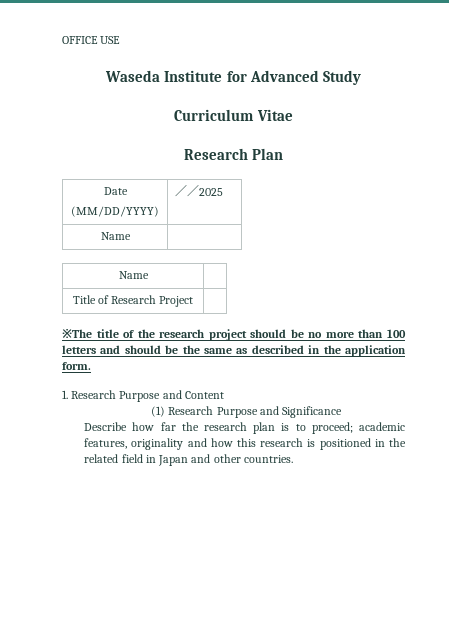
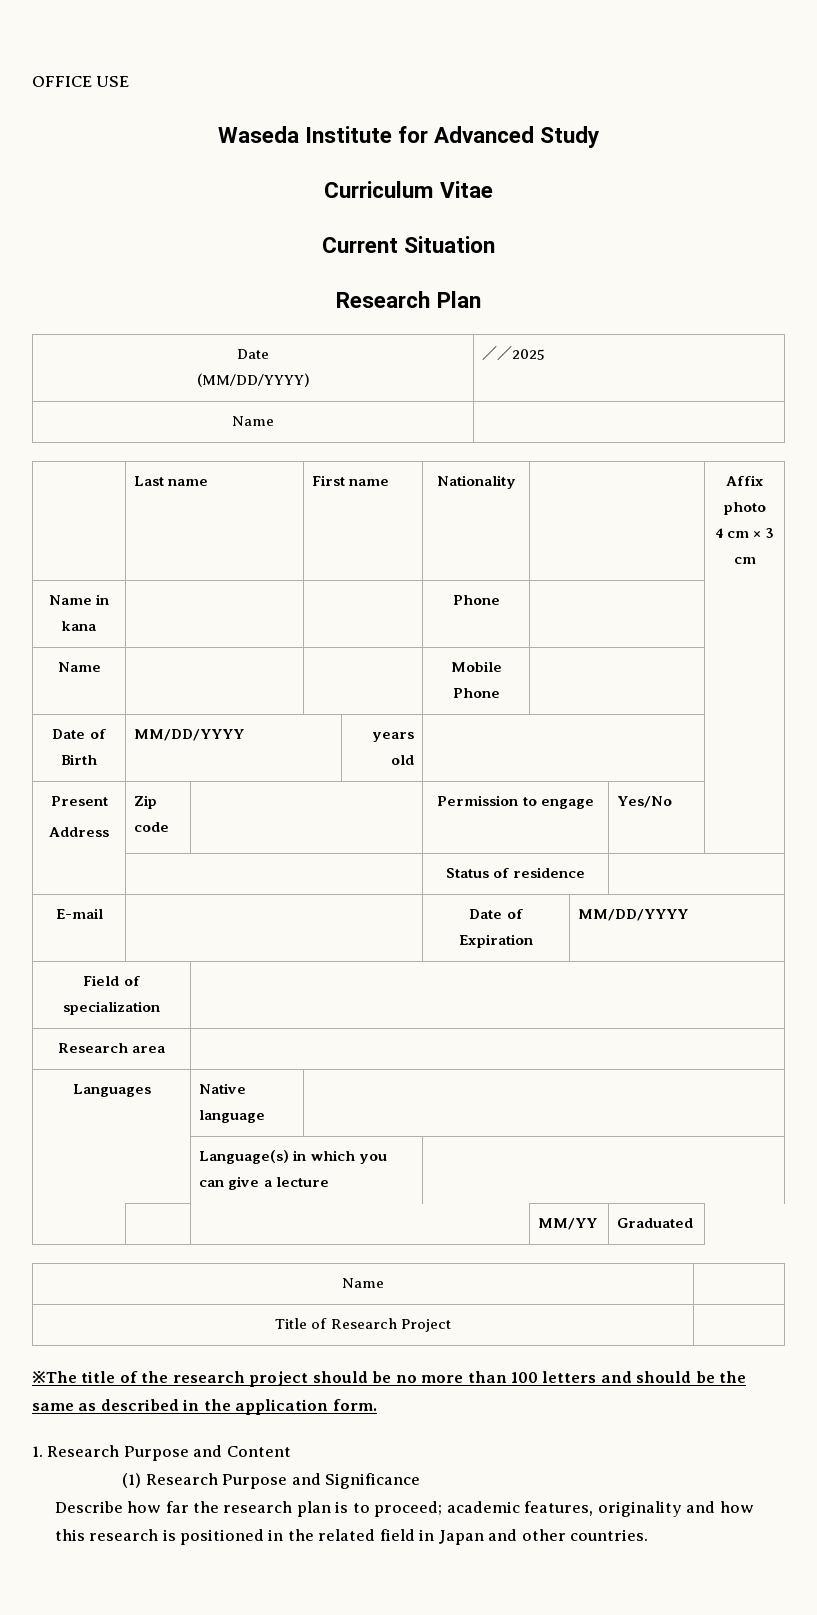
+ Current Situation
+ | Last name | First name | Nationality | | Affix photo
+ 4 cm × 3 cm
+ Name in kana | | | Phone | |
+ Name | | | Mobile Phone | |
+ Date of Birth | MM/DD/YYYY | years old | |
+ Present
+ Address | Zip code | | Permission to engage | Yes/No |
+ | | Status of residence |
+ E-mail | | Date of Expiration | MM/DD/YYYY
+ Field of specialization |
+ Research area |
+ Languages | Native language |
+ | Language(s) in which you can give a lecture |
+ | | | MM/YY | Graduated

